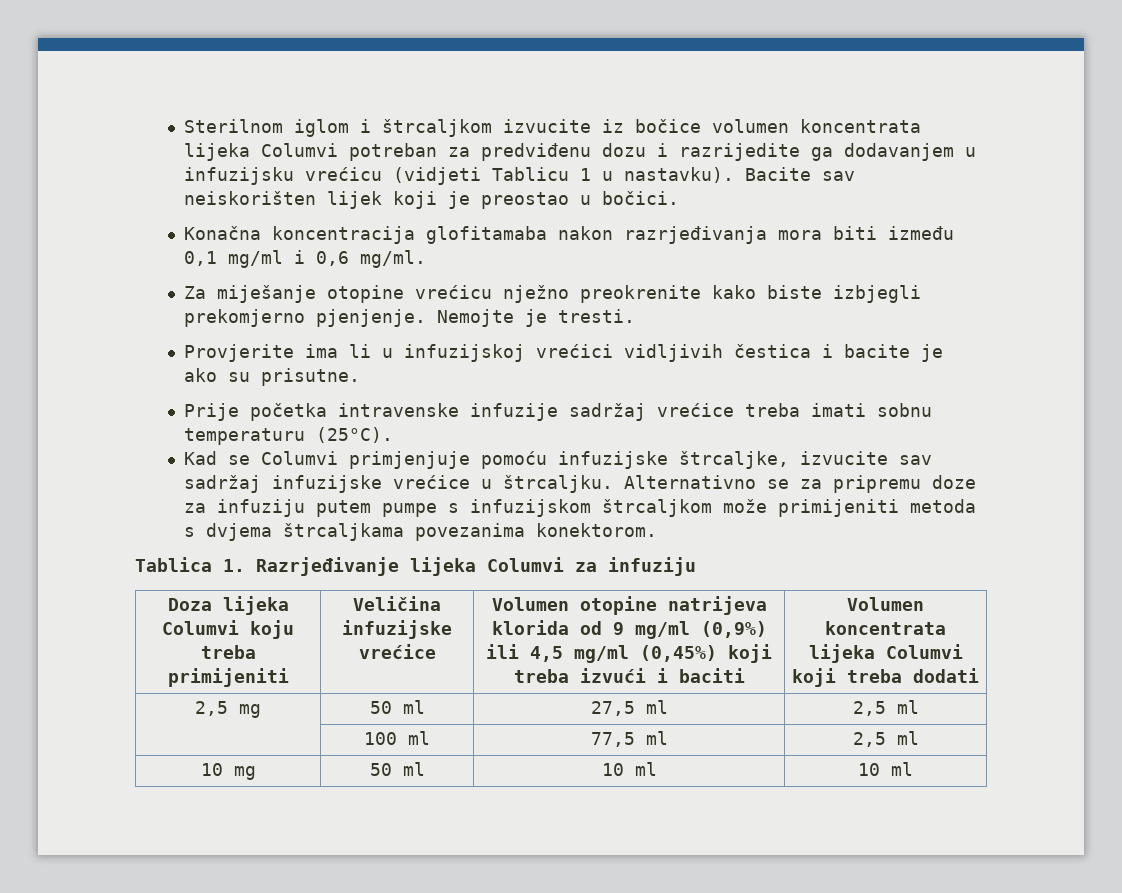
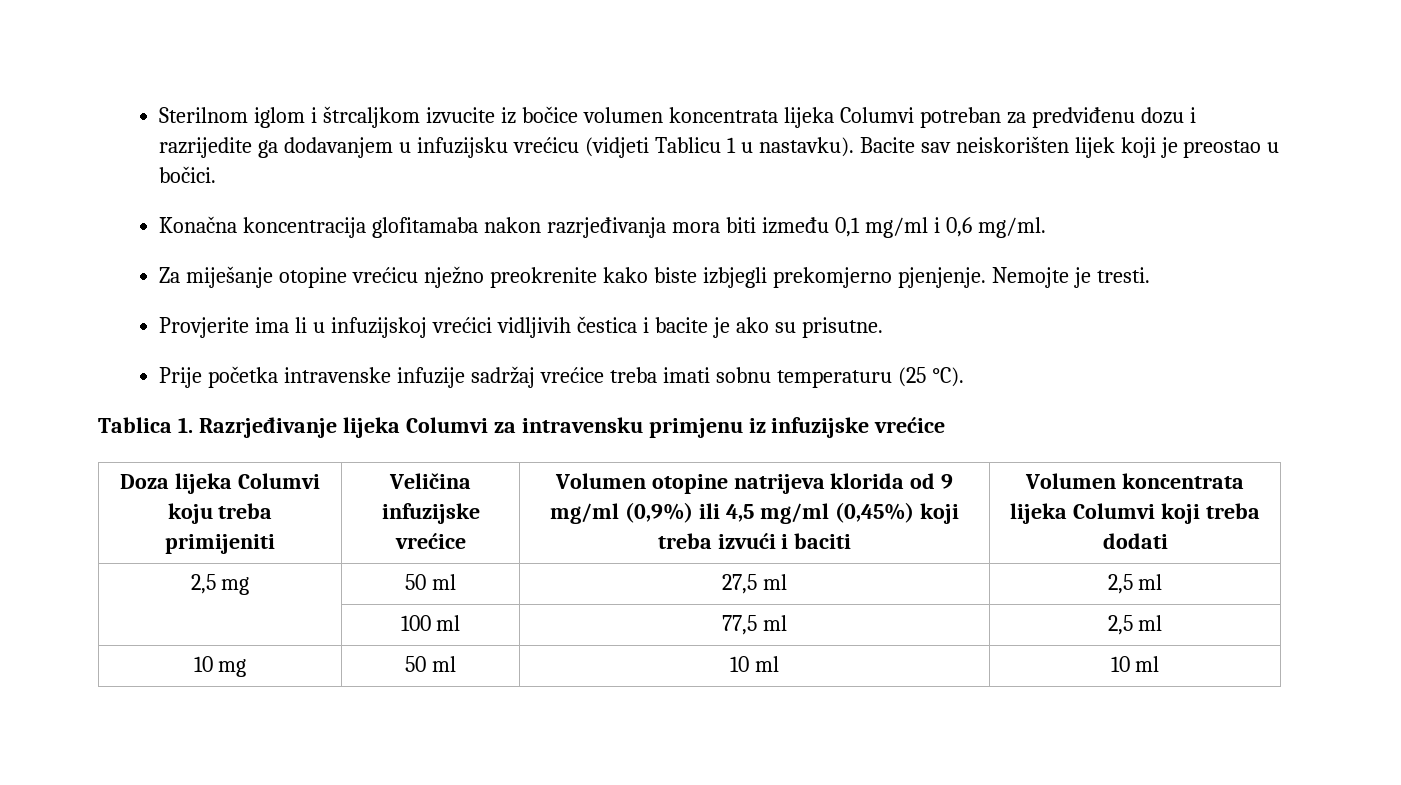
- Prije početka intravenske infuzije sadržaj vrećice treba imati sobnu temperaturu (25°C).
- Kad se Columvi primjenjuje pomoću infuzijske štrcaljke, izvucite sav sadržaj infuzijske vrećice u štrcaljku. Alternativno se za pripremu doze za infuziju putem pumpe s infuzijskom štrcaljkom može primijeniti metoda s dvjema štrcaljkama povezanima konektorom.
+ Prije početka intravenske infuzije sadržaj vrećice treba imati sobnu temperaturu (25 °C).
- Tablica 1. Razrjeđivanje lijeka Columvi za infuziju
+ Tablica 1. Razrjeđivanje lijeka Columvi za intravensku primjenu iz infuzijske vrećice

